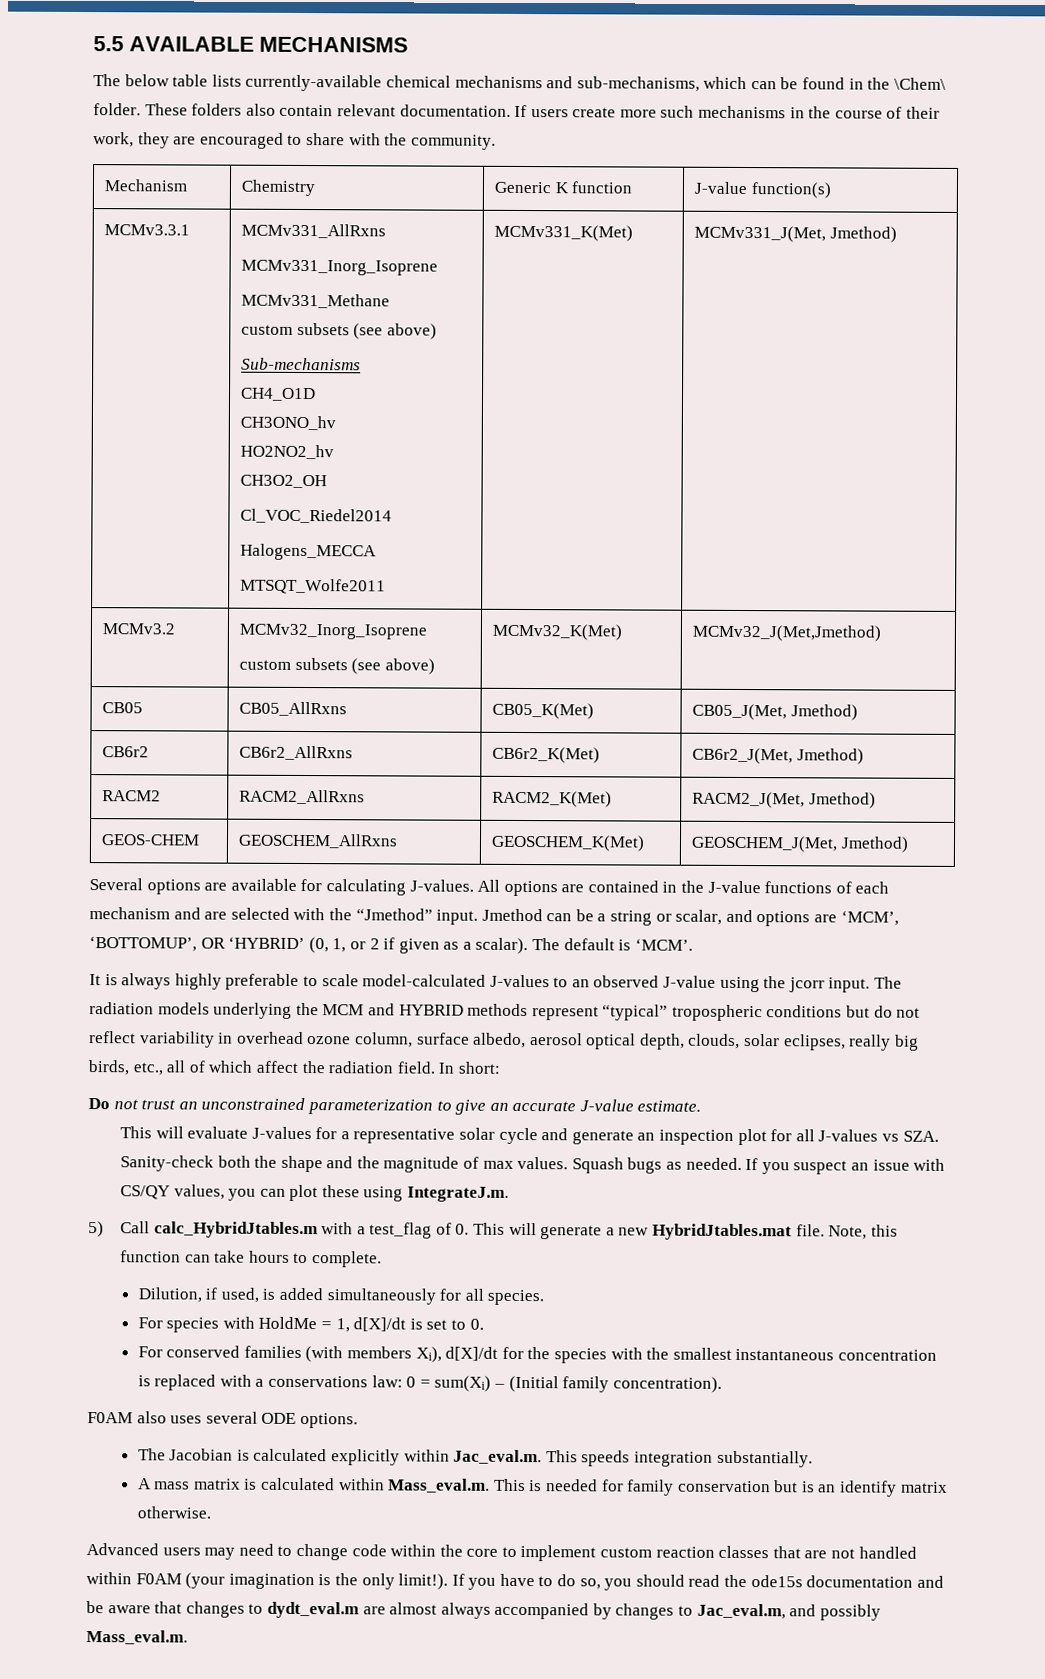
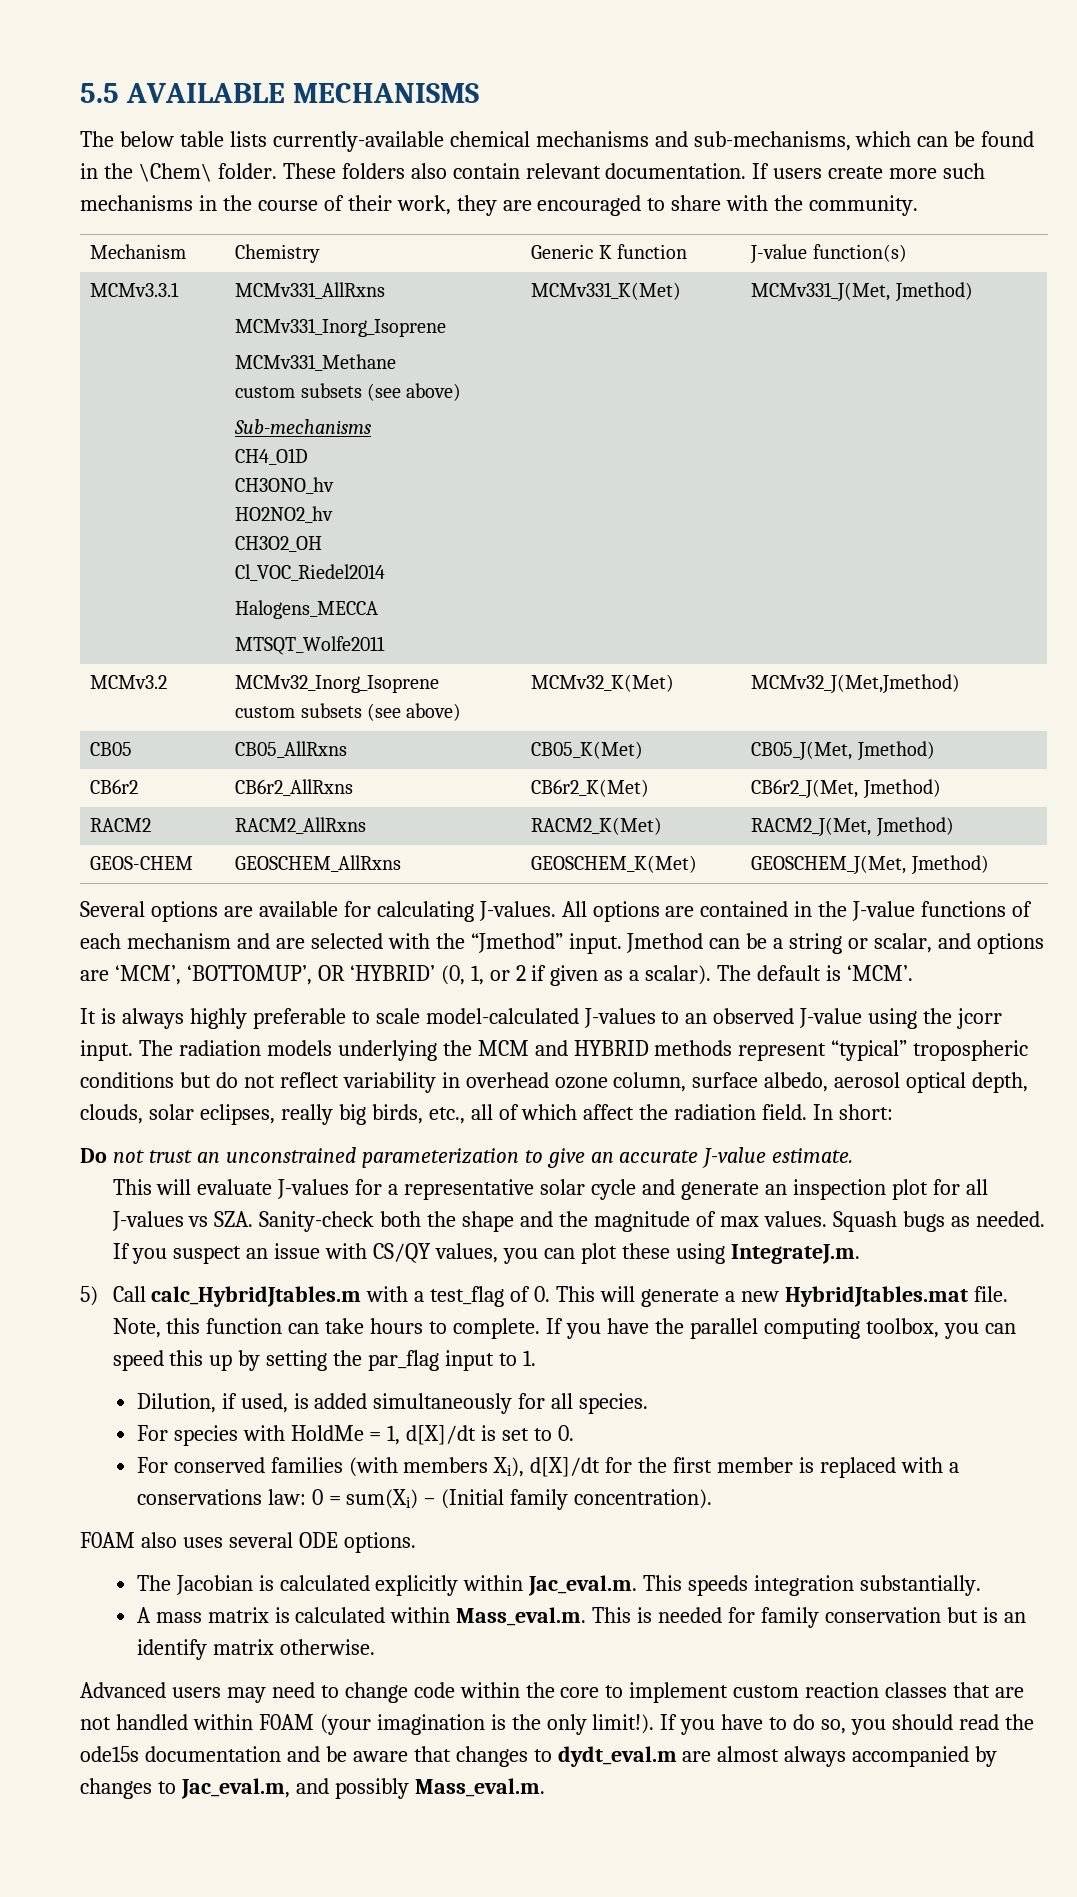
+ If you have the parallel computing toolbox, you can speed this up by setting the par_flag input to 1.
- For conserved families (with members Xi), d[X]/dt for the species with the smallest instantaneous concentration is replaced with a conservations law: 0 = sum(Xi) – (Initial family concentration).
+ For conserved families (with members Xi), d[X]/dt for the first member is replaced with a conservations law: 0 = sum(Xi) – (Initial family concentration).

